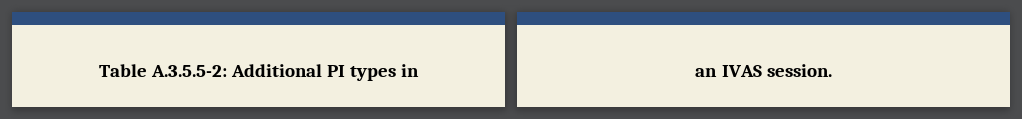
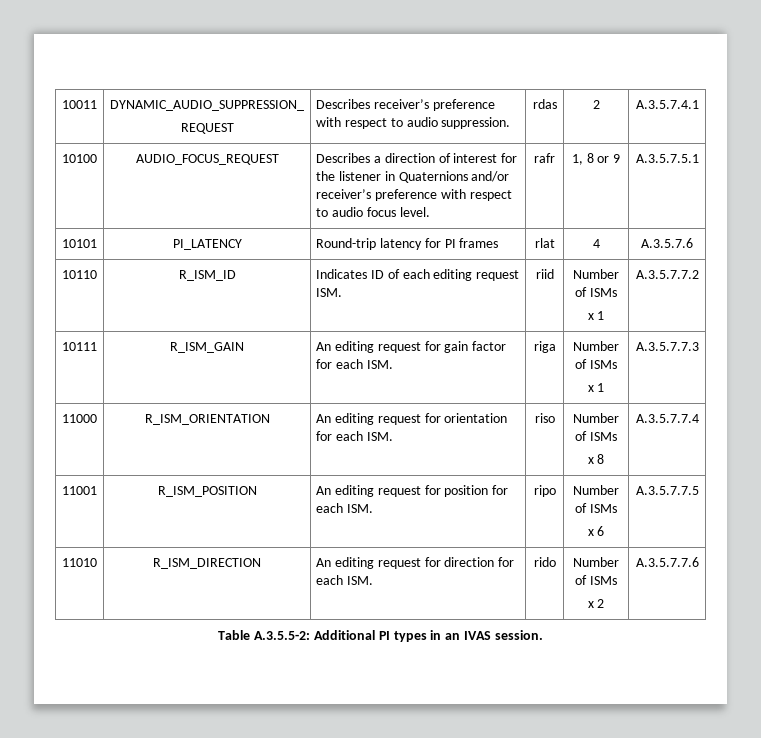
+ 10011 | DYNAMIC_AUDIO_SUPPRESSION_
+ REQUEST | Describes receiver’s preference with respect to audio suppression. | rdas | 2 | A.3.5.7.4.1
+ 10100 | AUDIO_FOCUS_REQUEST | Describes a direction of interest for the listener in Quaternions and/or receiver’s preference with respect to audio focus level. | rafr | 1, 8 or 9 | A.3.5.7.5.1
+ 10101 | PI_LATENCY | Round-trip latency for PI frames | rlat | 4 | A.3.5.7.6
+ 10110 | R_ISM_ID | Indicates ID of each editing request ISM. | riid | Number of ISMs
+ x 1 | A.3.5.7.7.2
+ 10111 | R_ISM_GAIN | An editing request for gain factor for each ISM. | riga | Number of ISMs
+ x 1 | A.3.5.7.7.3
+ 11000 | R_ISM_ORIENTATION | An editing request for orientation for each ISM. | riso | Number of ISMs
+ x 8 | A.3.5.7.7.4
+ 11001 | R_ISM_POSITION | An editing request for position for each ISM. | ripo | Number of ISMs
+ x 6 | A.3.5.7.7.5
+ 11010 | R_ISM_DIRECTION | An editing request for direction for each ISM. | rido | Number of ISMs
+ x 2 | A.3.5.7.7.6

